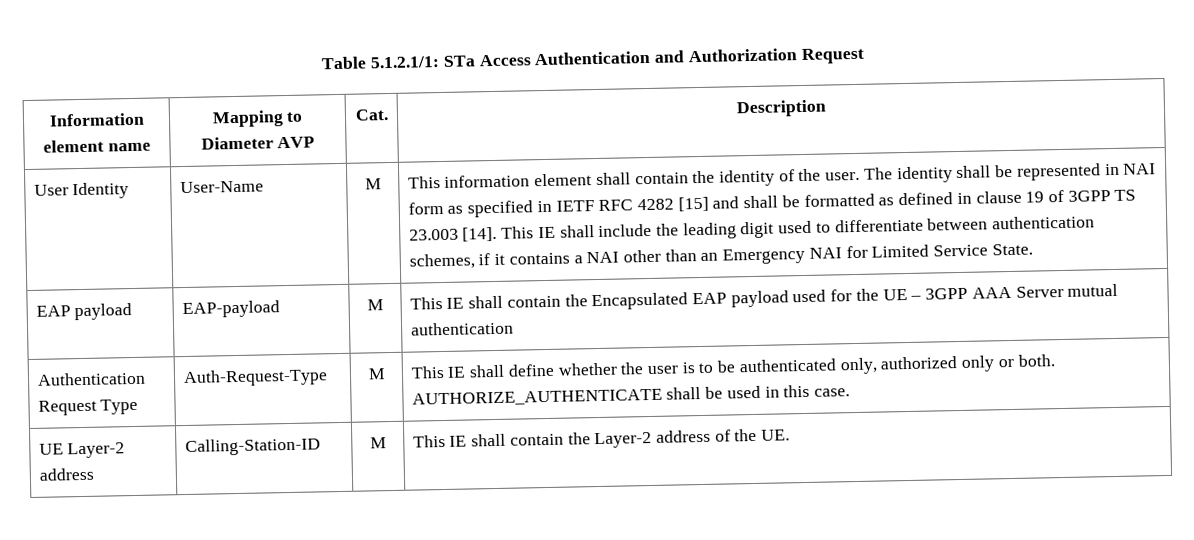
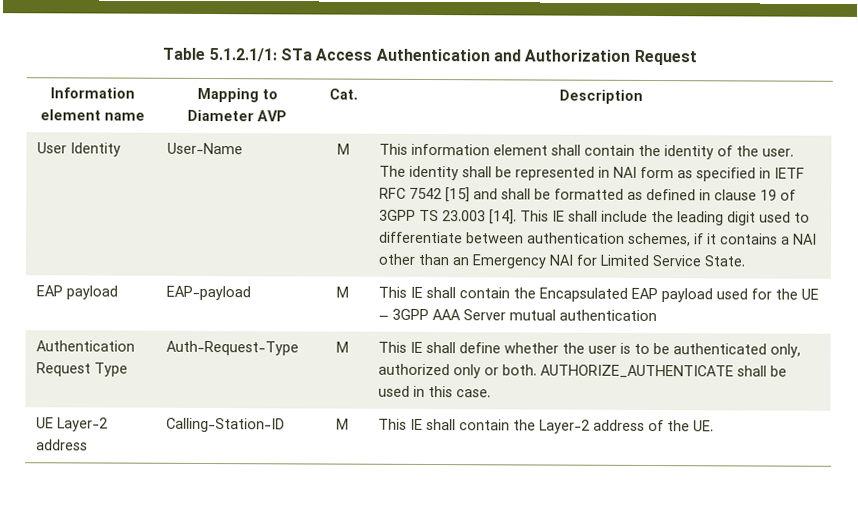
- The identity shall be represented in NAI form as specified in IETF RFC 4282 [15] and shall be formatted as defined in clause 19 of 3GPP TS 23.003 [14].
+ The identity shall be represented in NAI form as specified in IETF RFC 7542 [15] and shall be formatted as defined in clause 19 of 3GPP TS 23.003 [14].

